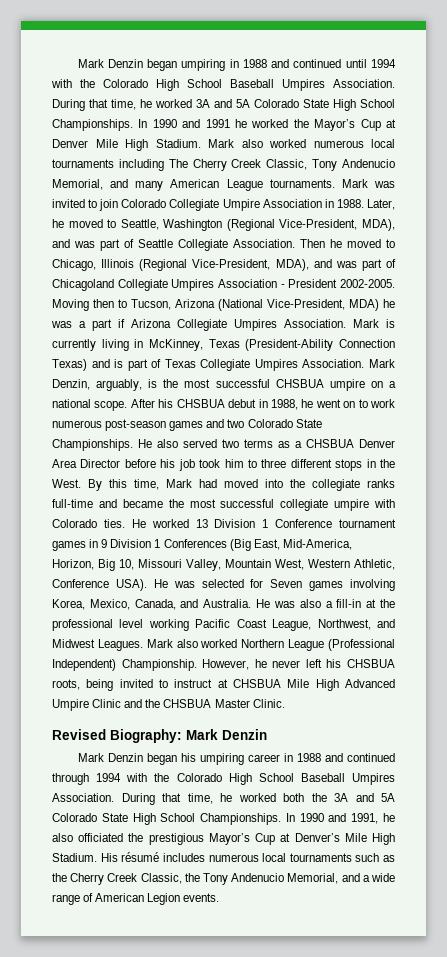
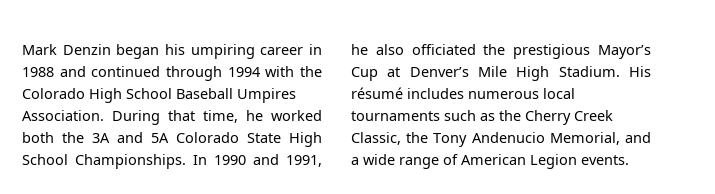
- Mark Denzin began umpiring in 1988 and continued until 1994 with the Colorado High School Baseball Umpires Association. During that time, he worked 3A and 5A Colorado State High School Championships. In 1990 and 1991 he worked the Mayor’s Cup at Denver Mile High Stadium. Mark also worked numerous local tournaments including The Cherry Creek Classic, Tony Andenucio Memorial, and many American League tournaments. Mark was invited to join Colorado Collegiate Umpire Association in 1988. Later, he moved to Seattle, Washington (Regional Vice-President, MDA), and was part of Seattle Collegiate Association. Then he moved to Chicago, Illinois (Regional Vice-President, MDA), and was part of Chicagoland Collegiate Umpires Association - President 2002-2005. Moving then to Tucson, Arizona (National Vice-President, MDA) he was a part if Arizona Collegiate Umpires Association. Mark is currently living in McKinney, Texas (President-Ability Connection Texas) and is part of Texas Collegiate Umpires Association. Mark Denzin, arguably, is the most successful CHSBUA umpire on a national scope. After his CHSBUA debut in 1988, he went on to work numerous post-season games and two Colorado State Championships. He also served two terms as a CHSBUA Denver Area Director before his job took him to three different stops in the West. By this time, Mark had moved into the collegiate ranks full-time and became the most successful collegiate umpire with Colorado ties. He worked 13 Division 1 Conference tournament games in 9 Division 1 Conferences (Big East, Mid-America, Horizon, Big 10, Missouri Valley, Mountain West, Western Athletic, Conference USA). He was selected for Seven games involving Korea, Mexico, Canada, and Australia. He was also a fill-in at the professional level working Pacific Coast League, Northwest, and Midwest Leagues. Mark also worked Northern League (Professional Independent) Championship. However, he never left his CHSBUA roots, being invited to instruct at CHSBUA Mile High Advanced Umpire Clinic and the CHSBUA Master Clinic.
- Revised Biography: Mark Denzin

